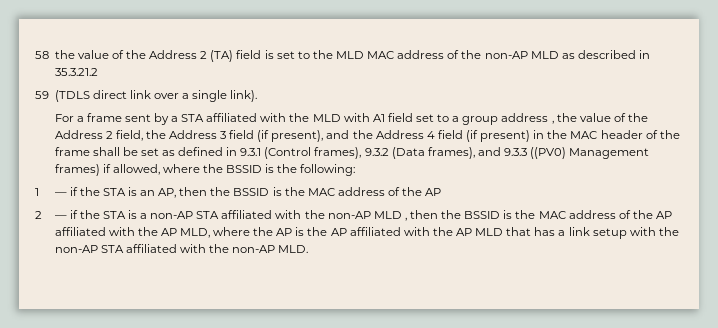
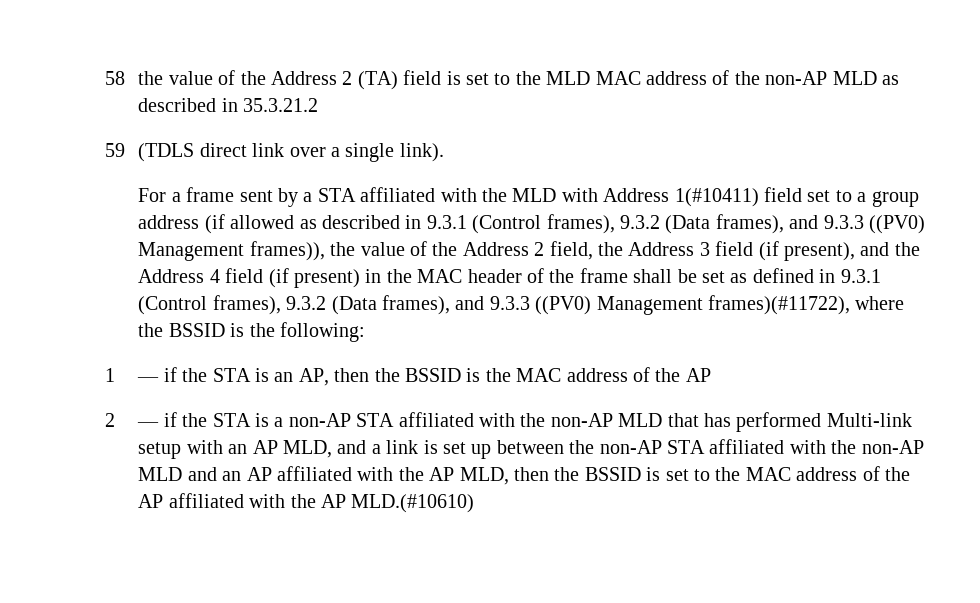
- For a frame sent by a STA affiliated with the MLD with A1 field set to a group address , the value of the Address 2 field, the Address 3 field (if present), and the Address 4 field (if present) in the MAC header of the frame shall be set as defined in 9.3.1 (Control frames), 9.3.2 (Data frames), and 9.3.3 ((PV0) Management frames) if allowed, where the BSSID is the following:
+ For a frame sent by a STA affiliated with the MLD with Address 1(#10411) field set to a group address (if allowed as described in 9.3.1 (Control frames), 9.3.2 (Data frames), and 9.3.3 ((PV0) Management frames)), the value of the Address 2 field, the Address 3 field (if present), and the Address 4 field (if present) in the MAC header of the frame shall be set as defined in 9.3.1 (Control frames), 9.3.2 (Data frames), and 9.3.3 ((PV0) Management frames)(#11722), where the BSSID is the following:
- 2 — if the STA is a non-AP STA affiliated with the non-AP MLD , then the BSSID is the MAC address of the AP affiliated with the AP MLD, where the AP is the AP affiliated with the AP MLD that has a link setup with the non-AP STA affiliated with the non-AP MLD.
+ 2 — if the STA is a non-AP STA affiliated with the non-AP MLD that has performed Multi-link setup with an AP MLD, and a link is set up between the non-AP STA affiliated with the non-AP MLD and an AP affiliated with the AP MLD, then the BSSID is set to the MAC address of the AP affiliated with the AP MLD.(#10610)

